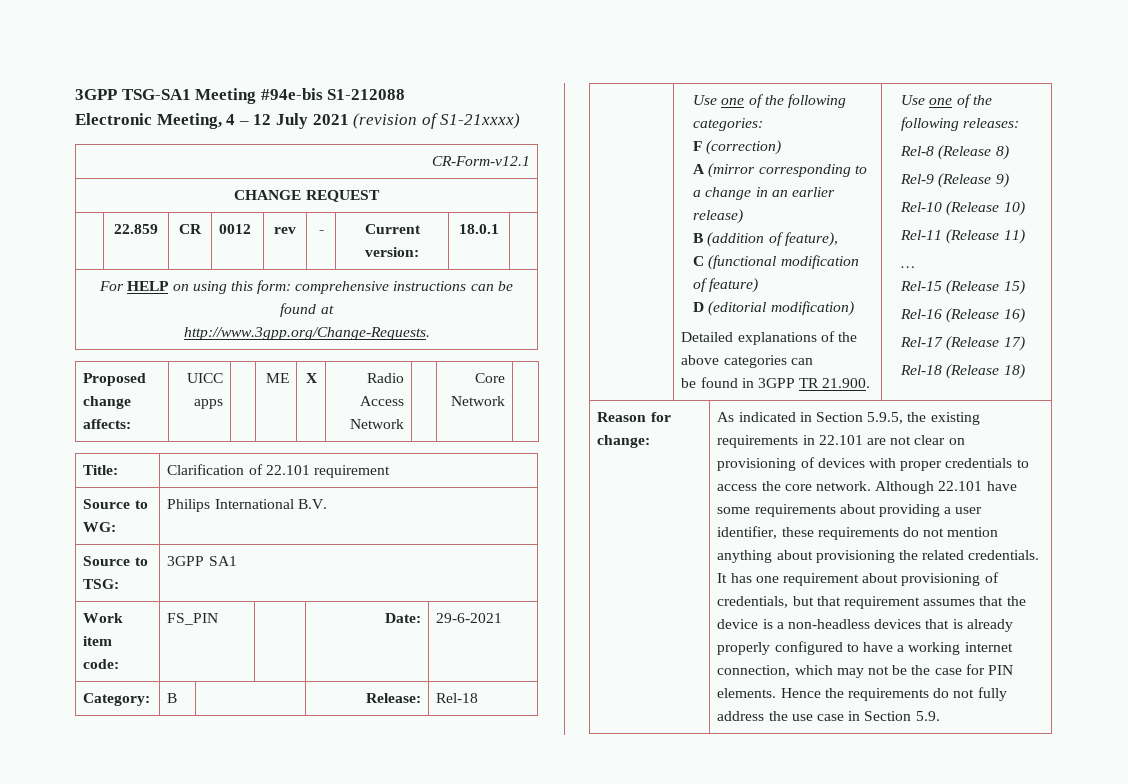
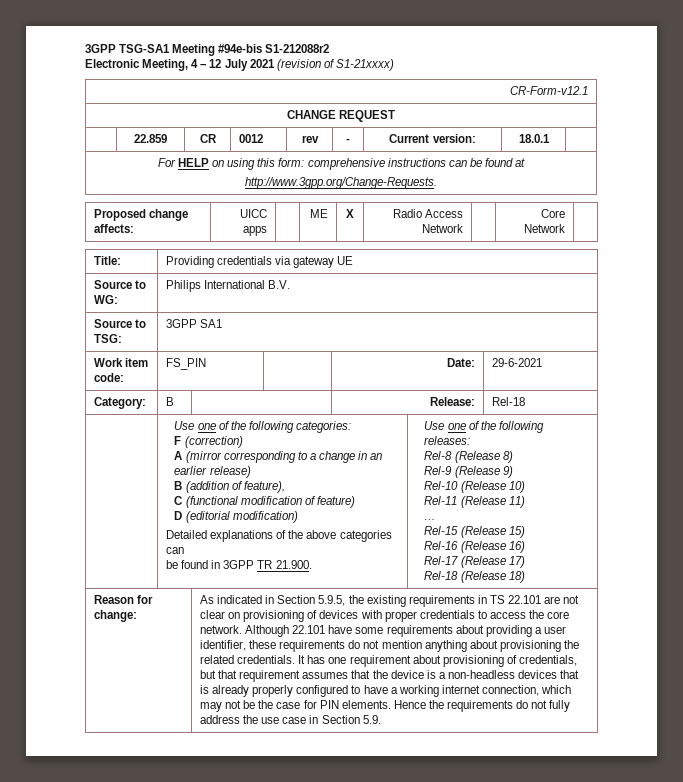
- 3GPP TSG-SA1 Meeting #94e-bis S1-212088
+ 3GPP TSG-SA1 Meeting #94e-bis S1-212088r2
- Title: | Clarification of 22.101 requirement
+ Title: | Providing credentials via gateway UE
- As indicated in Section 5.9.5, the existing requirements in 22.101 are not clear on provisioning of devices with proper credentials to access the core network.
+ As indicated in Section 5.9.5, the existing requirements in TS 22.101 are not clear on provisioning of devices with proper credentials to access the core network.

